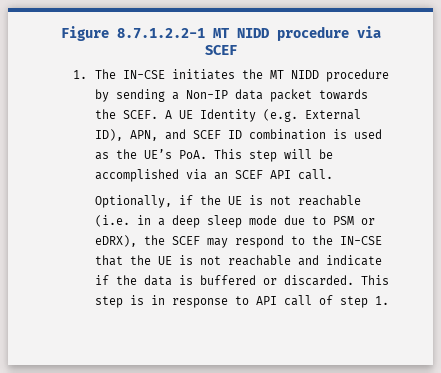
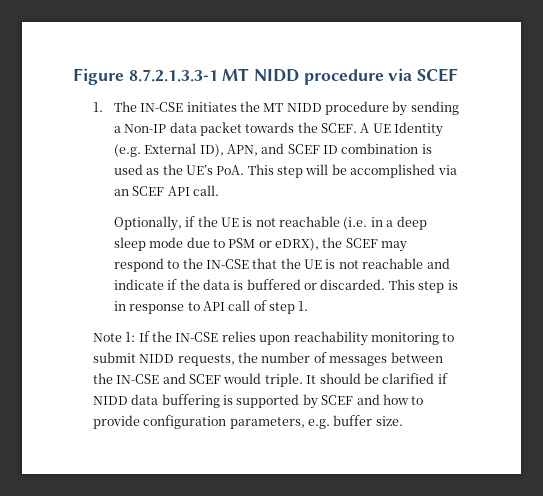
- Figure 8.7.1.2.2-1 MT NIDD procedure via SCEF
+ Figure 8.7.2.1.3.3-1 MT NIDD procedure via SCEF
+ Note 1: If the IN-CSE relies upon reachability monitoring to submit NIDD requests, the number of messages between the IN-CSE and SCEF would triple. It should be clarified if NIDD data buffering is supported by SCEF and how to provide configuration parameters, e.g. buffer size.

